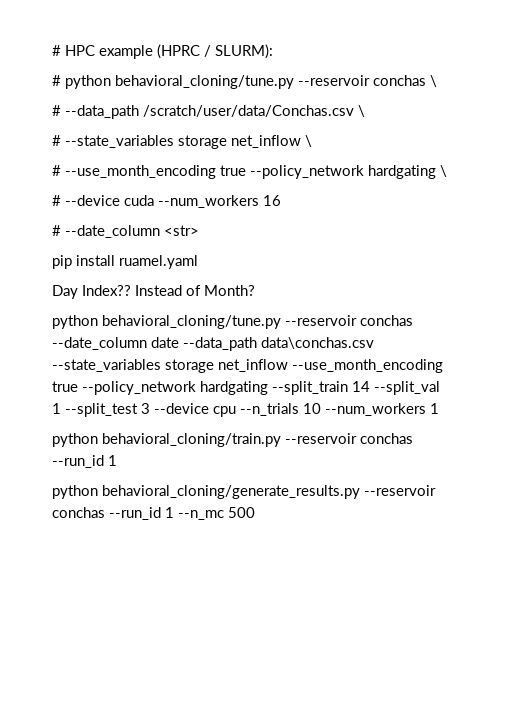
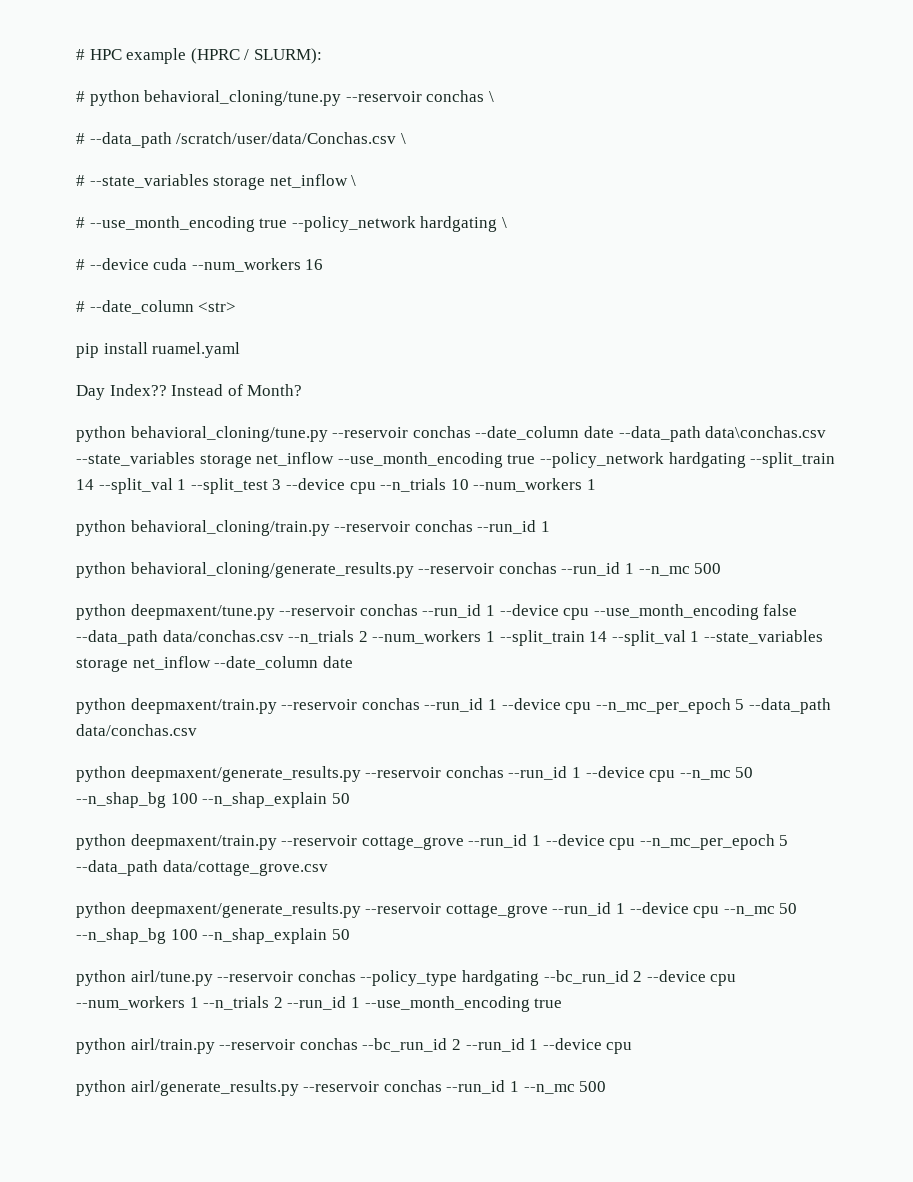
+ python deepmaxent/tune.py --reservoir conchas --run_id 1 --device cpu --use_month_encoding false --data_path data/conchas.csv --n_trials 2 --num_workers 1 --split_train 14 --split_val 1 --state_variables storage net_inflow --date_column date
+ python deepmaxent/train.py --reservoir conchas --run_id 1 --device cpu --n_mc_per_epoch 5 --data_path data/conchas.csv
+ python deepmaxent/generate_results.py --reservoir conchas --run_id 1 --device cpu --n_mc 50 --n_shap_bg 100 --n_shap_explain 50
+ python deepmaxent/train.py --reservoir cottage_grove --run_id 1 --device cpu --n_mc_per_epoch 5 --data_path data/cottage_grove.csv
+ python deepmaxent/generate_results.py --reservoir cottage_grove --run_id 1 --device cpu --n_mc 50 --n_shap_bg 100 --n_shap_explain 50
+ python airl/tune.py --reservoir conchas --policy_type hardgating --bc_run_id 2 --device cpu --num_workers 1 --n_trials 2 --run_id 1 --use_month_encoding true
+ python airl/train.py --reservoir conchas --bc_run_id 2 --run_id 1 --device cpu
+ python airl/generate_results.py --reservoir conchas --run_id 1 --n_mc 500

